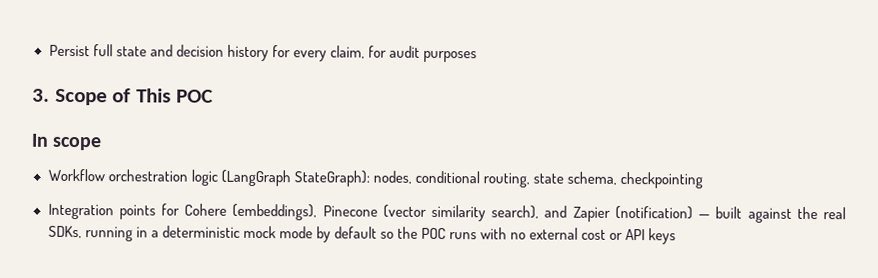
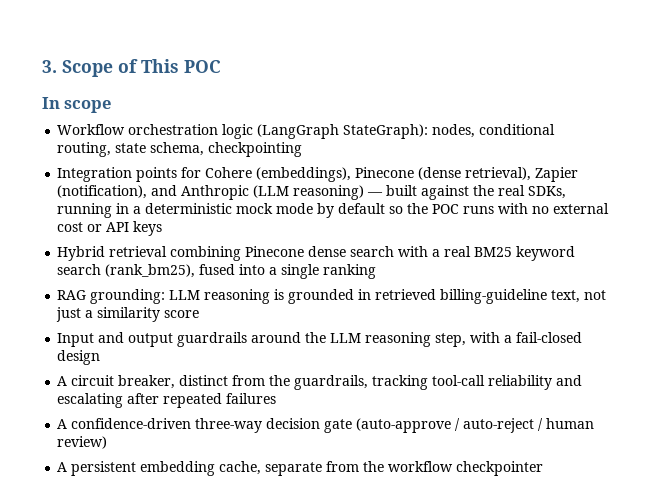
- Persist full state and decision history for every claim, for audit purposes
- Integration points for Cohere (embeddings), Pinecone (vector similarity search), and Zapier (notification) — built against the real SDKs, running in a deterministic mock mode by default so the POC runs with no external cost or API keys
+ Integration points for Cohere (embeddings), Pinecone (dense retrieval), Zapier (notification), and Anthropic (LLM reasoning) — built against the real SDKs, running in a deterministic mock mode by default so the POC runs with no external cost or API keys
+ Hybrid retrieval combining Pinecone dense search with a real BM25 keyword search (rank_bm25), fused into a single ranking
+ RAG grounding: LLM reasoning is grounded in retrieved billing-guideline text, not just a similarity score
+ Input and output guardrails around the LLM reasoning step, with a fail-closed design
+ A circuit breaker, distinct from the guardrails, tracking tool-call reliability and escalating after repeated failures
+ A confidence-driven three-way decision gate (auto-approve / auto-reject / human review)
+ A persistent embedding cache, separate from the workflow checkpointer

